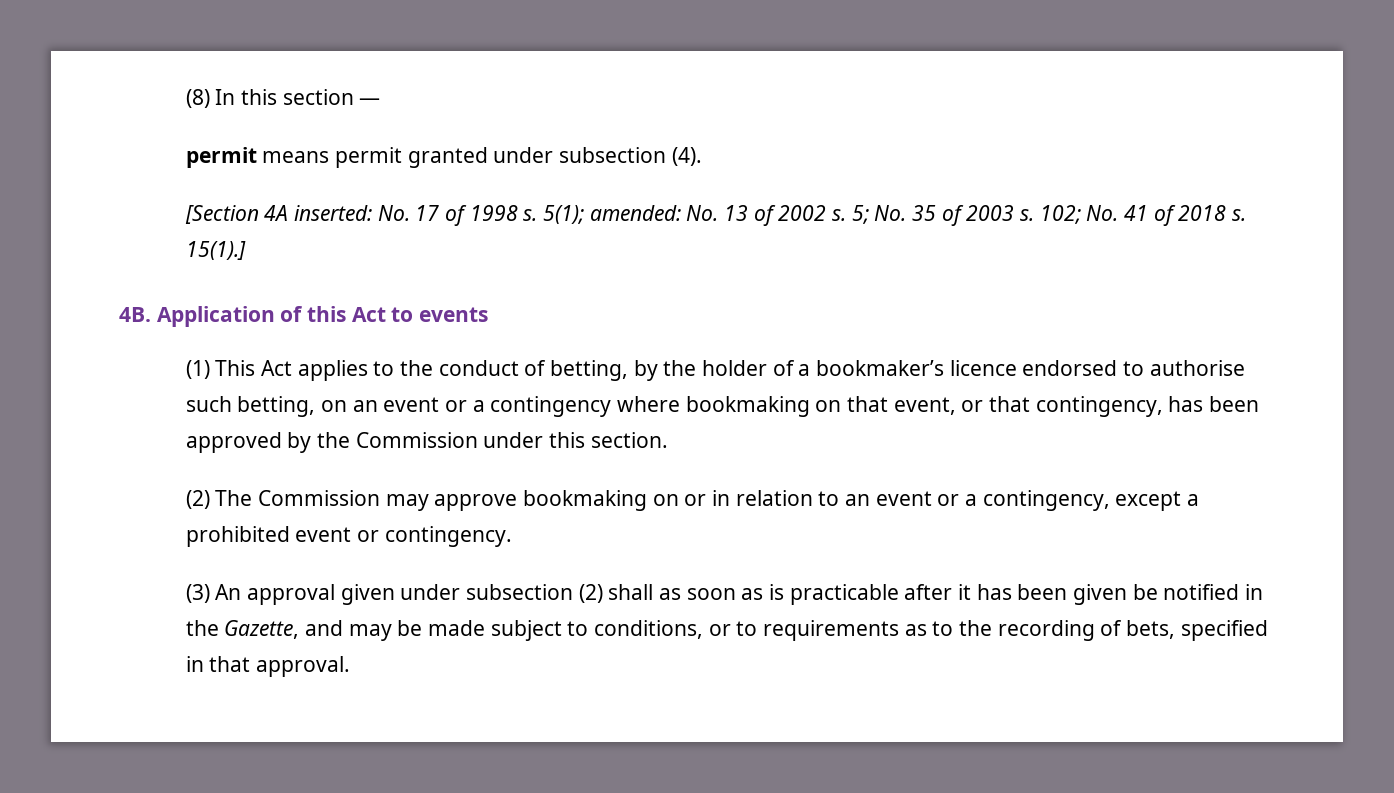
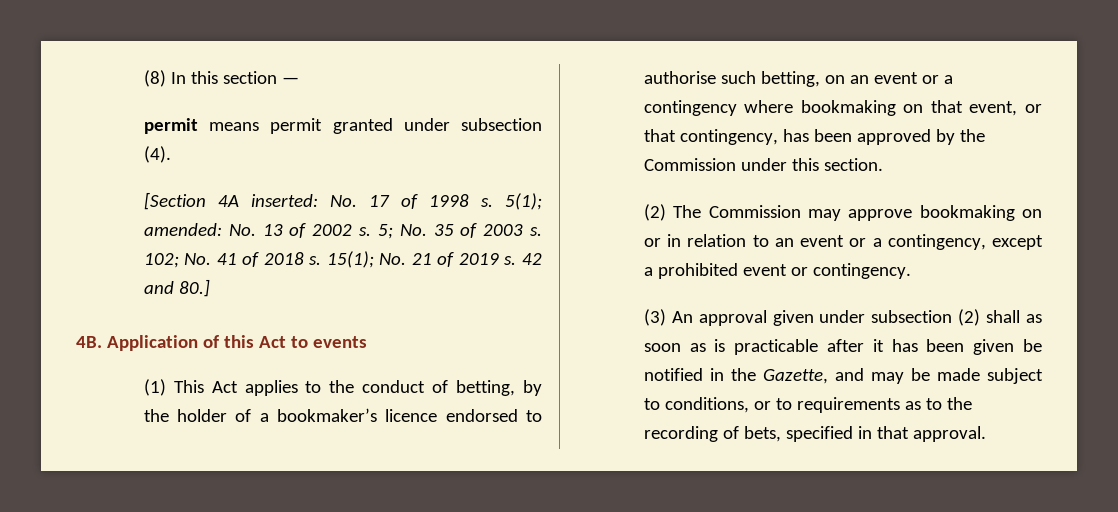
- 15(1).]
+ 15(1); No. 21 of 2019 s. 42 and 80.]

